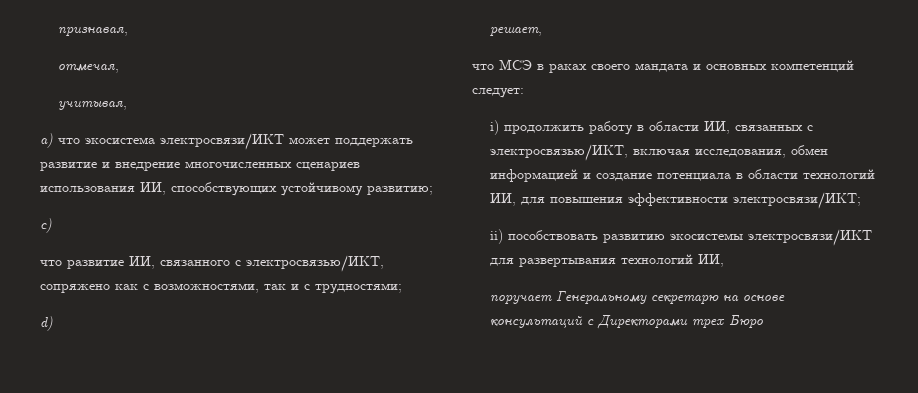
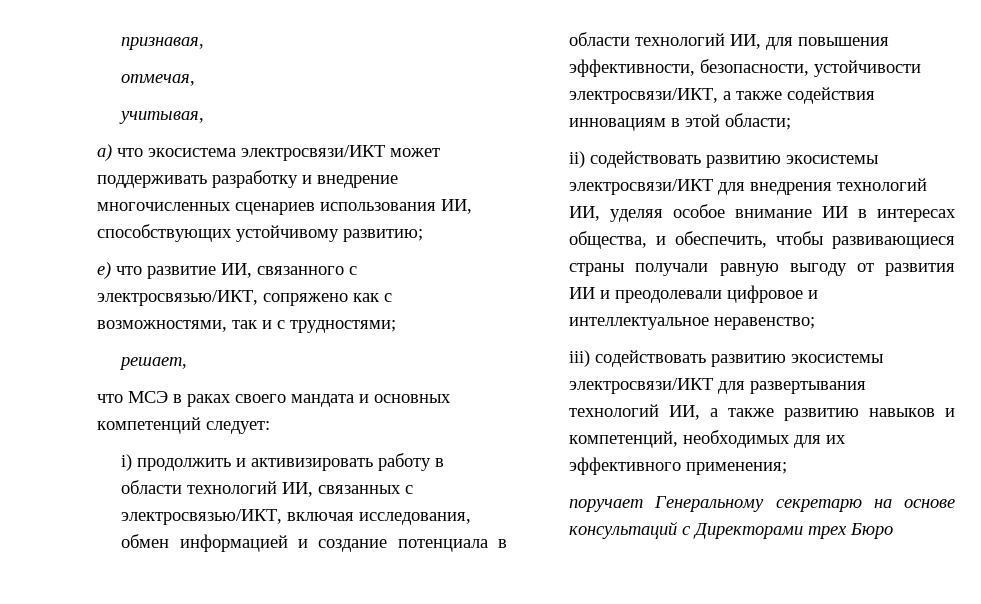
- a) что экосистема электросвязи/ИКТ может поддержать развитие и внедрение многочисленных сценариев использования ИИ, способствующих устойчивому развитию;
+ a) что экосистема электросвязи/ИКТ может поддерживать разработку и внедрение многочисленных сценариев использования ИИ, способствующих устойчивому развитию;
- c)
- что развитие ИИ, связанного с электросвязью/ИКТ, сопряжено как с возможностями, так и с трудностями;
+ e) что развитие ИИ, связанного с электросвязью/ИКТ, сопряжено как с возможностями, так и с трудностями;
- d)
- i) продолжить работу в области ИИ, связанных с электросвязью/ИКТ, включая исследования, обмен информацией и создание потенциала в области технологий ИИ, для повышения эффективности электросвязи/ИКТ;
- ii) пособствовать развитию экосистемы электросвязи/ИКТ для развертывания технологий ИИ,
+ i) продолжить и активизировать работу в области технологий ИИ, связанных с электросвязью/ИКТ, включая исследования, обмен информацией и создание потенциала в области технологий ИИ, для повышения эффективности, безопасности, устойчивости электросвязи/ИКТ, а также содействия инновациям в этой области;
+ ii) содействовать развитию экосистемы электросвязи/ИКТ для внедрения технологий ИИ, уделяя особое внимание ИИ в интересах общества, и обеспечить, чтобы развивающиеся страны получали равную выгоду от развития ИИ и преодолевали цифровое и интеллектуальное неравенство;
+ iii) содействовать развитию экосистемы электросвязи/ИКТ для развертывания технологий ИИ, а также развитию навыков и компетенций, необходимых для их эффективного применения;

